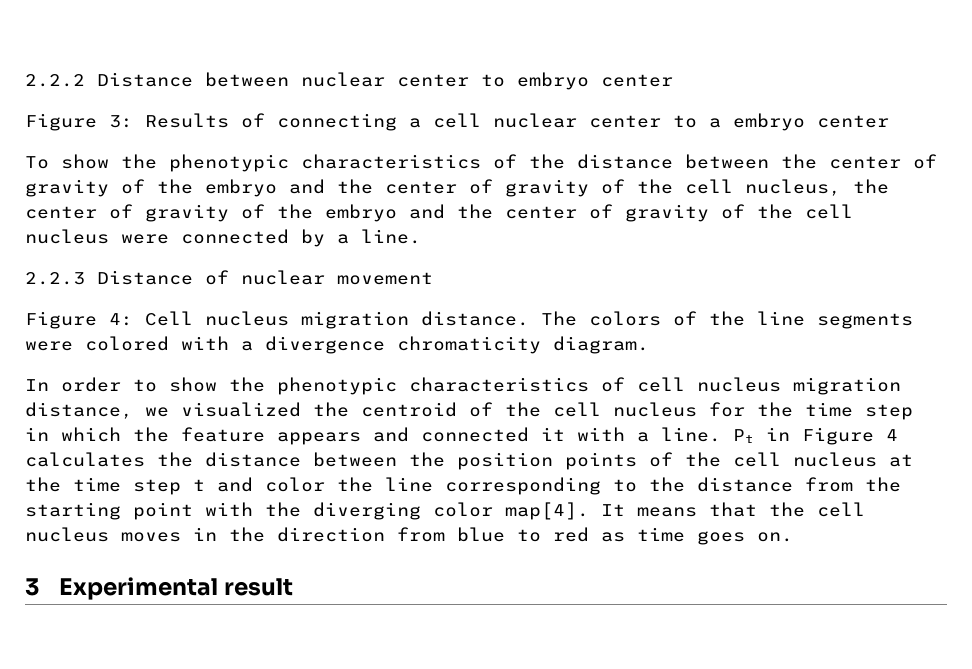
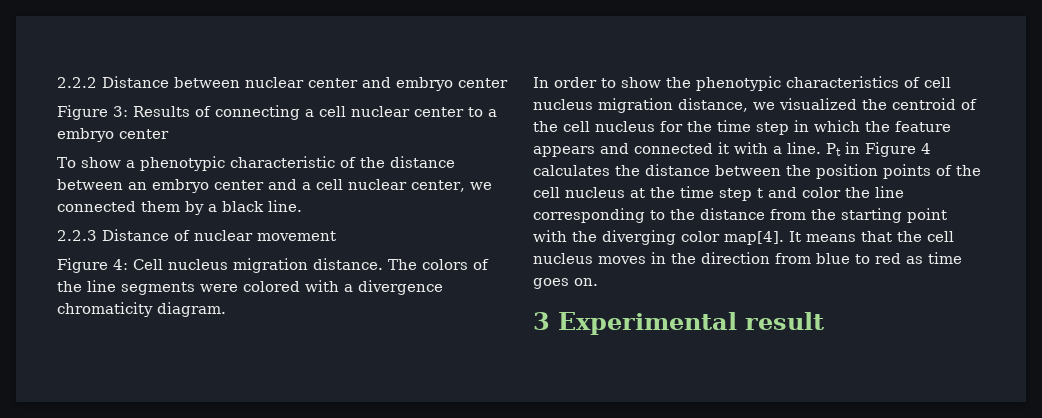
- 2.2.2 Distance between nuclear center to embryo center
+ 2.2.2 Distance between nuclear center and embryo center
- To show the phenotypic characteristics of the distance between the center of gravity of the embryo and the center of gravity of the cell nucleus, the center of gravity of the embryo and the center of gravity of the cell nucleus were connected by a line.
+ To show a phenotypic characteristic of the distance between an embryo center and a cell nuclear center, we connected them by a black line.

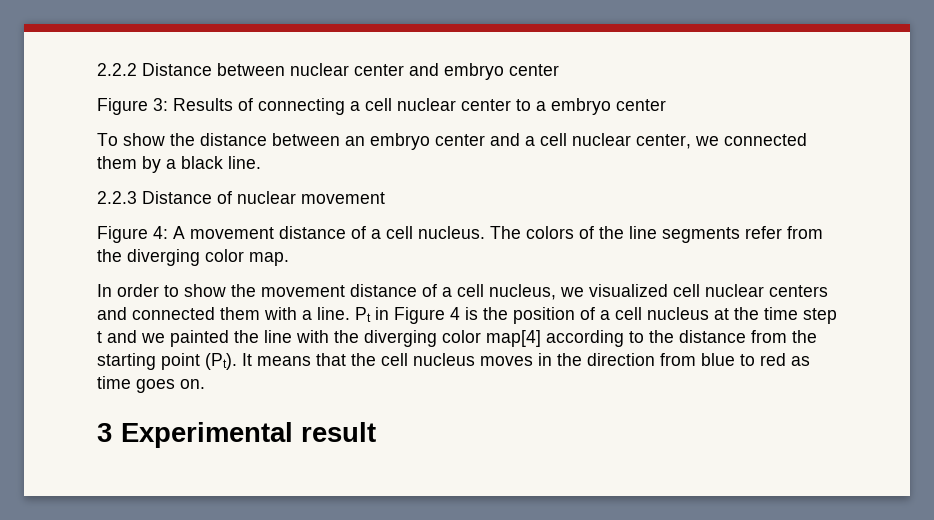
- To show a phenotypic characteristic of the distance between an embryo center and a cell nuclear center, we connected them by a black line.
+ To show the distance between an embryo center and a cell nuclear center, we connected them by a black line.
- Figure 4: Cell nucleus migration distance.
+ Figure 4: A movement distance of a cell nucleus.
- The colors of the line segments were colored with a divergence chromaticity diagram.
+ The colors of the line segments refer from the diverging color map.
- In order to show the phenotypic characteristics of cell nucleus migration distance, we visualized the centroid of the cell nucleus for the time step in which the feature appears and connected it with a line.
+ In order to show the movement distance of a cell nucleus, we visualized cell nuclear centers and connected them with a line.
- Pt in Figure 4 calculates the distance between the position points of the cell nucleus at the time step t and color the line corresponding to the distance from the starting point with the diverging color map[4]. It means that the cell nucleus moves in the direction from blue to red as time goes on.
+ Pt in Figure 4 is the position of a cell nucleus at the time step t and we painted the line with the diverging color map[4] according to the distance from the starting point (Pt). It means that the cell nucleus moves in the direction from blue to red as time goes on.

